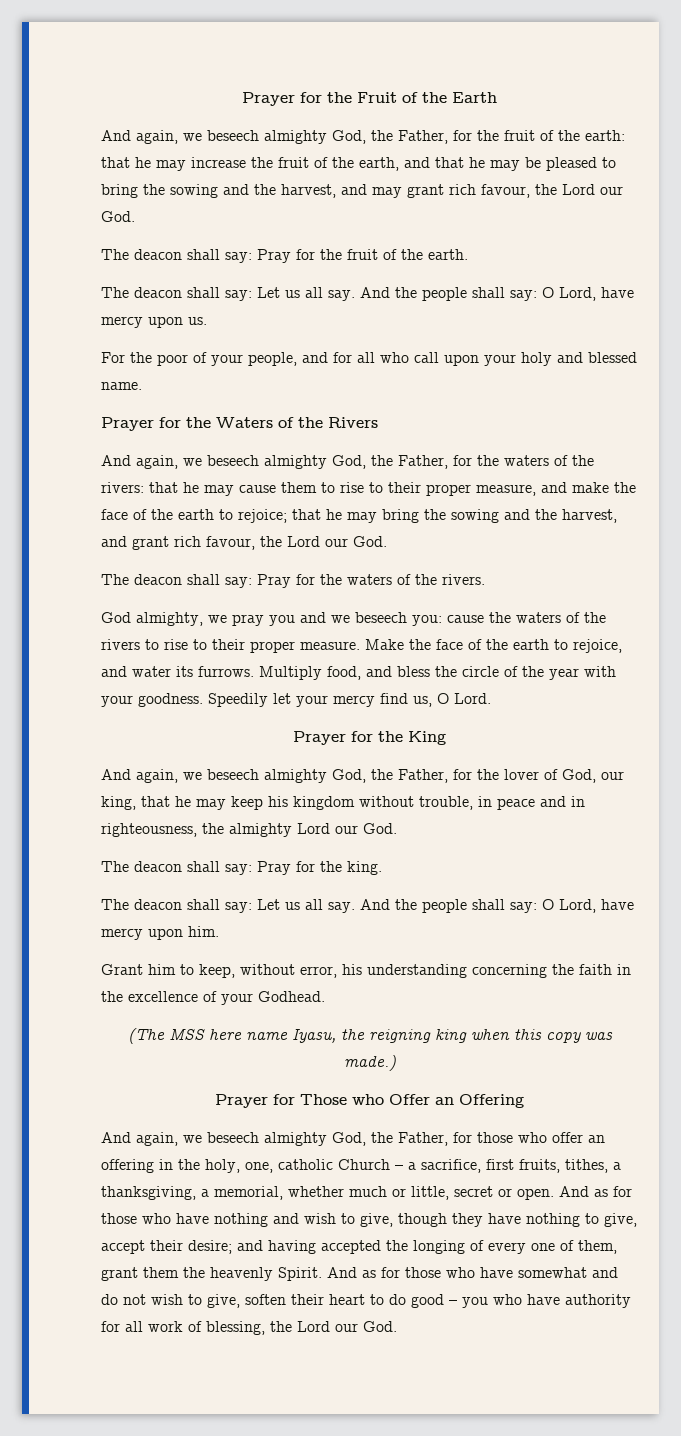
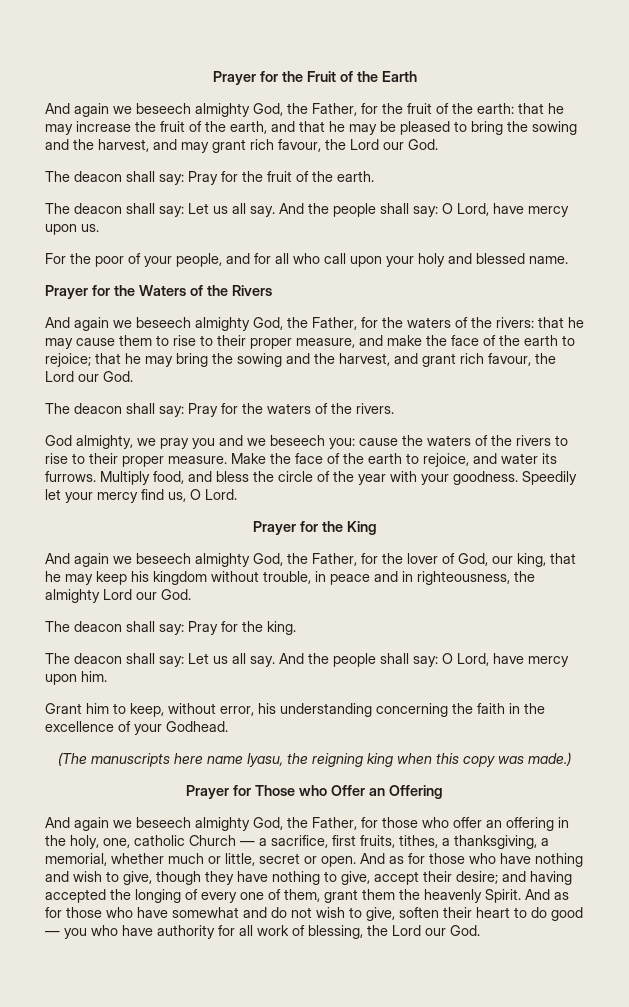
- And again, we beseech almighty God, the Father, for the fruit of the earth: that he may increase the fruit of the earth, and that he may be pleased to bring the sowing and the harvest, and may grant rich favour, the Lord our God.
+ And again we beseech almighty God, the Father, for the fruit of the earth: that he may increase the fruit of the earth, and that he may be pleased to bring the sowing and the harvest, and may grant rich favour, the Lord our God.
- And again, we beseech almighty God, the Father, for the waters of the rivers: that he may cause them to rise to their proper measure, and make the face of the earth to rejoice; that he may bring the sowing and the harvest, and grant rich favour, the Lord our God.
+ And again we beseech almighty God, the Father, for the waters of the rivers: that he may cause them to rise to their proper measure, and make the face of the earth to rejoice; that he may bring the sowing and the harvest, and grant rich favour, the Lord our God.
- And again, we beseech almighty God, the Father, for the lover of God, our king, that he may keep his kingdom without trouble, in peace and in righteousness, the almighty Lord our God.
+ And again we beseech almighty God, the Father, for the lover of God, our king, that he may keep his kingdom without trouble, in peace and in righteousness, the almighty Lord our God.
- (The MSS here name Iyasu, the reigning king when this copy was made.)
+ (The manuscripts here name Iyasu, the reigning king when this copy was made.)
- And again, we beseech almighty God, the Father, for those who offer an offering in the holy, one, catholic Church – a sacrifice, first fruits, tithes, a thanksgiving, a memorial, whether much or little, secret or open.
+ And again we beseech almighty God, the Father, for those who offer an offering in the holy, one, catholic Church — a sacrifice, first fruits, tithes, a thanksgiving, a memorial, whether much or little, secret or open.
- And as for those who have somewhat and do not wish to give, soften their heart to do good – you who have authority for all work of blessing, the Lord our God.
+ And as for those who have somewhat and do not wish to give, soften their heart to do good — you who have authority for all work of blessing, the Lord our God.

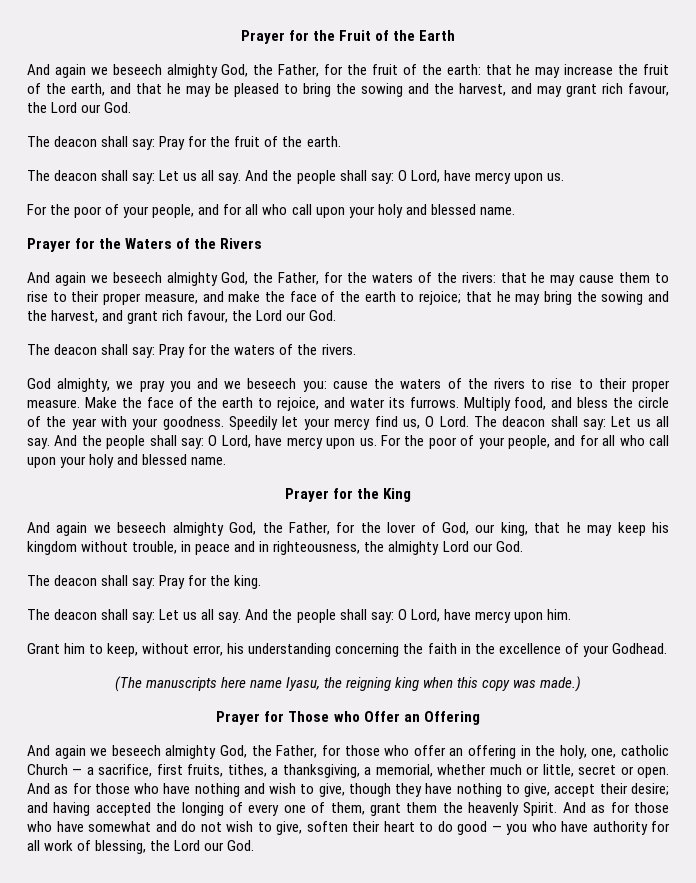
+ The deacon shall say: Let us all say. And the people shall say: O Lord, have mercy upon us. For the poor of your people, and for all who call upon your holy and blessed name.

